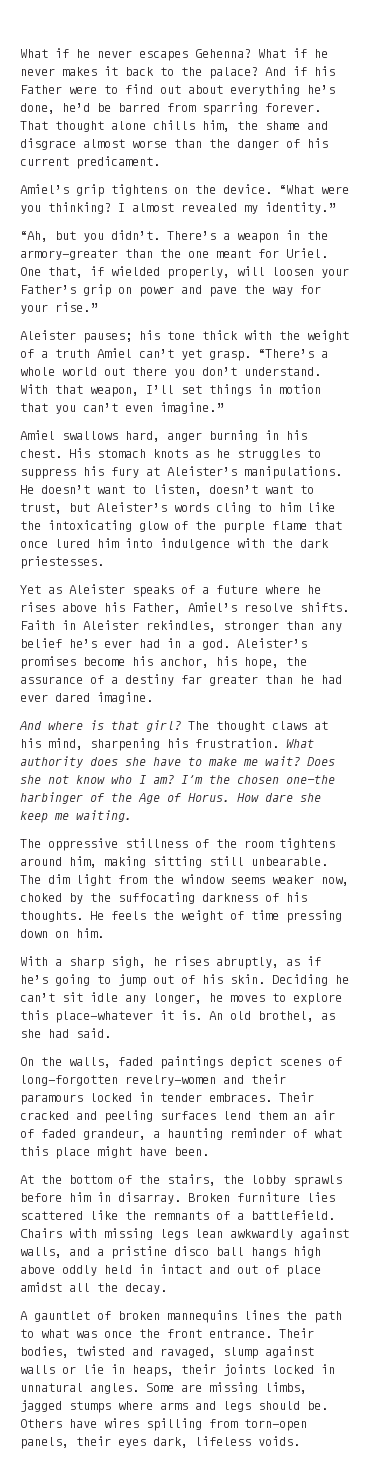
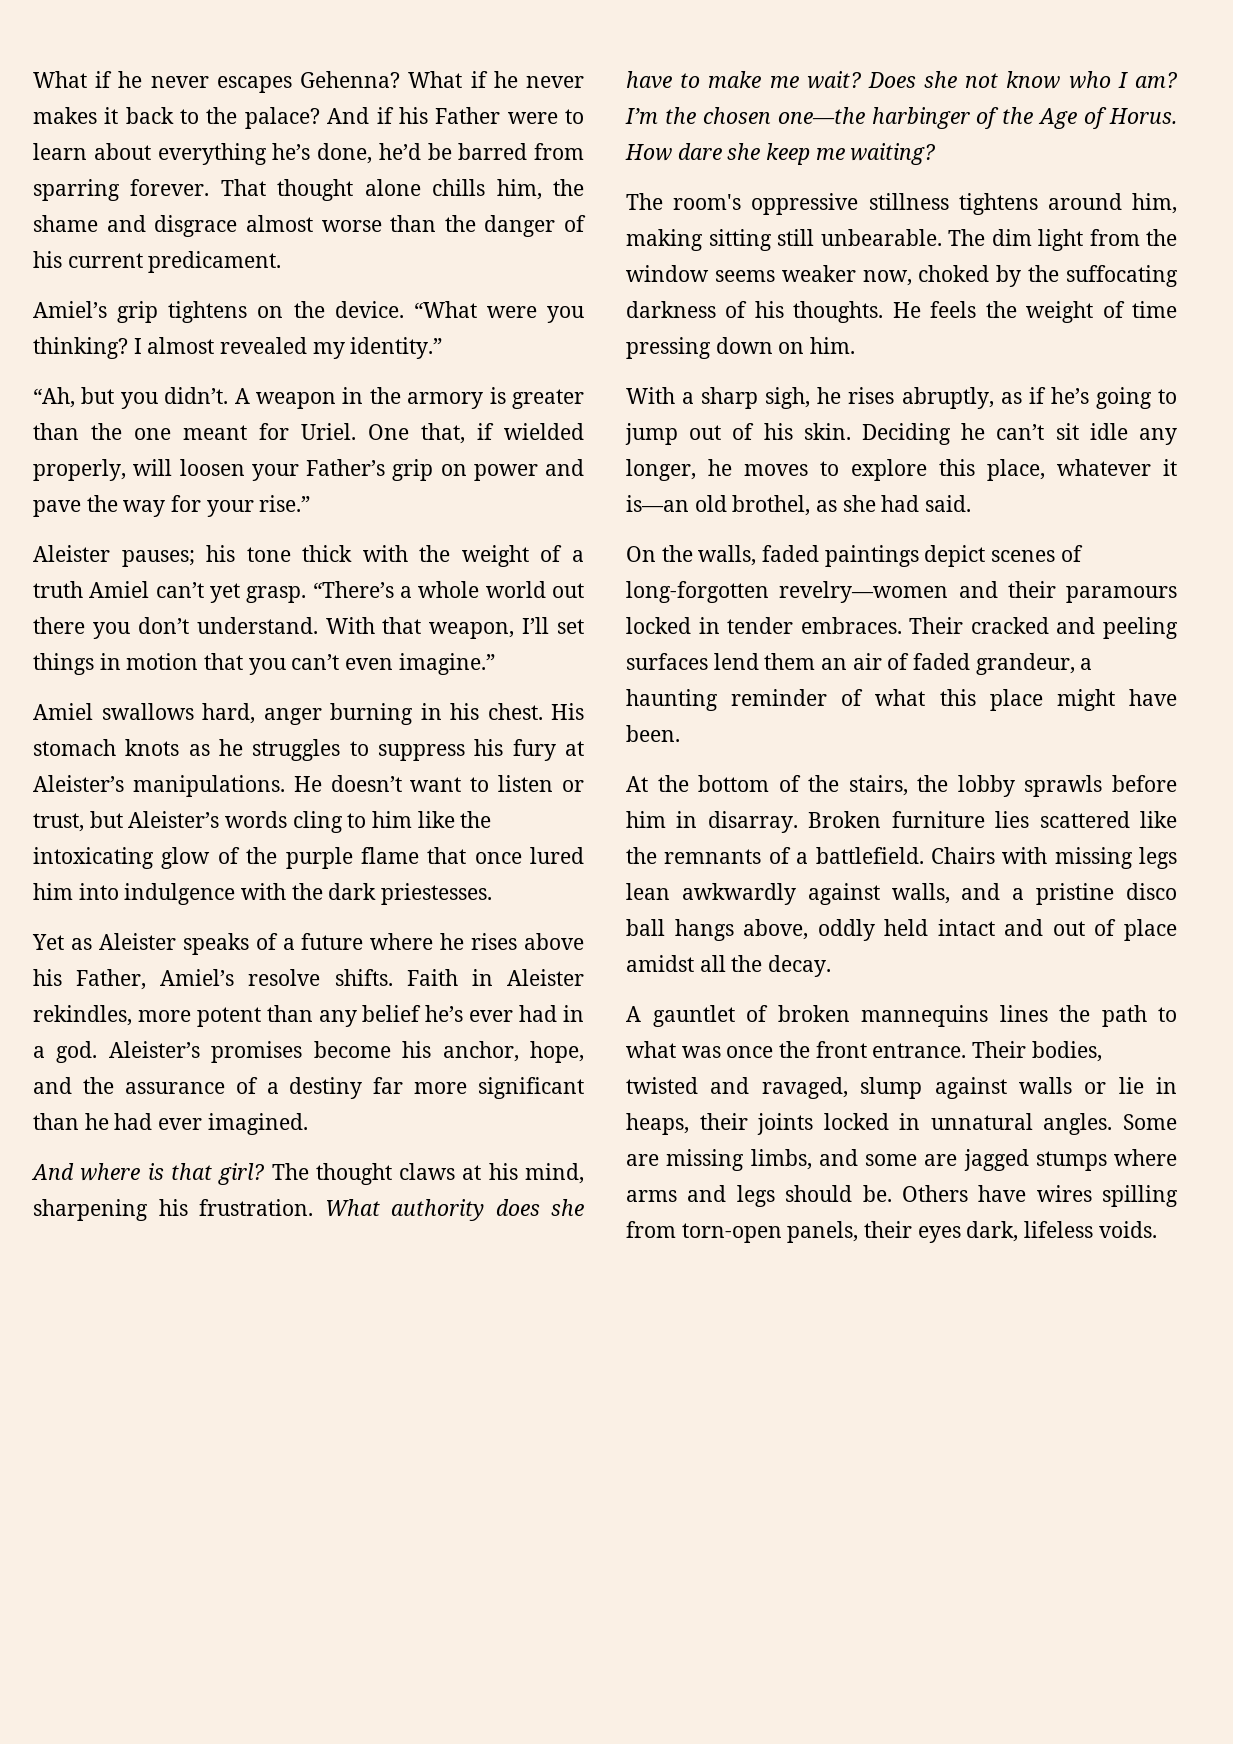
- And if his Father were to find out about everything he’s done, he’d be barred from sparring forever.
+ And if his Father were to learn about everything he’s done, he’d be barred from sparring forever.
- There’s a weapon in the armory—greater than the one meant for Uriel.
+ A weapon in the armory is greater than the one meant for Uriel.
- He doesn’t want to listen, doesn’t want to trust, but Aleister’s words cling to him like the intoxicating glow of the purple flame that once lured him into indulgence with the dark priestesses.
+ He doesn’t want to listen or trust, but Aleister’s words cling to him like the intoxicating glow of the purple flame that once lured him into indulgence with the dark priestesses.
- Faith in Aleister rekindles, stronger than any belief he’s ever had in a god.
+ Faith in Aleister rekindles, more potent than any belief he’s ever had in a god.
- Aleister’s promises become his anchor, his hope, the assurance of a destiny far greater than he had ever dared imagine.
+ Aleister’s promises become his anchor, hope, and the assurance of a destiny far more significant than he had ever imagined.
- How dare she keep me waiting.
- The oppressive stillness of the room tightens around him, making sitting still unbearable.
+ How dare she keep me waiting?
+ The room's oppressive stillness tightens around him, making sitting still unbearable.
- Deciding he can’t sit idle any longer, he moves to explore this place—whatever it is. An old brothel, as she had said.
+ Deciding he can’t sit idle any longer, he moves to explore this place, whatever it is—an old brothel, as she had said.
- Chairs with missing legs lean awkwardly against walls, and a pristine disco ball hangs high above oddly held in intact and out of place amidst all the decay.
+ Chairs with missing legs lean awkwardly against walls, and a pristine disco ball hangs above, oddly held intact and out of place amidst all the decay.
- Some are missing limbs, jagged stumps where arms and legs should be.
+ Some are missing limbs, and some are jagged stumps where arms and legs should be.

